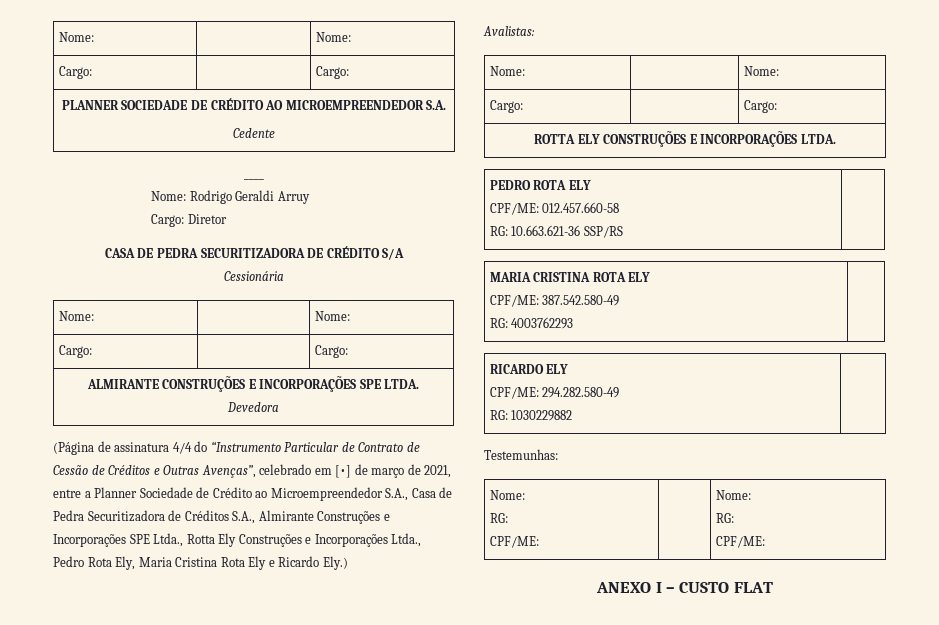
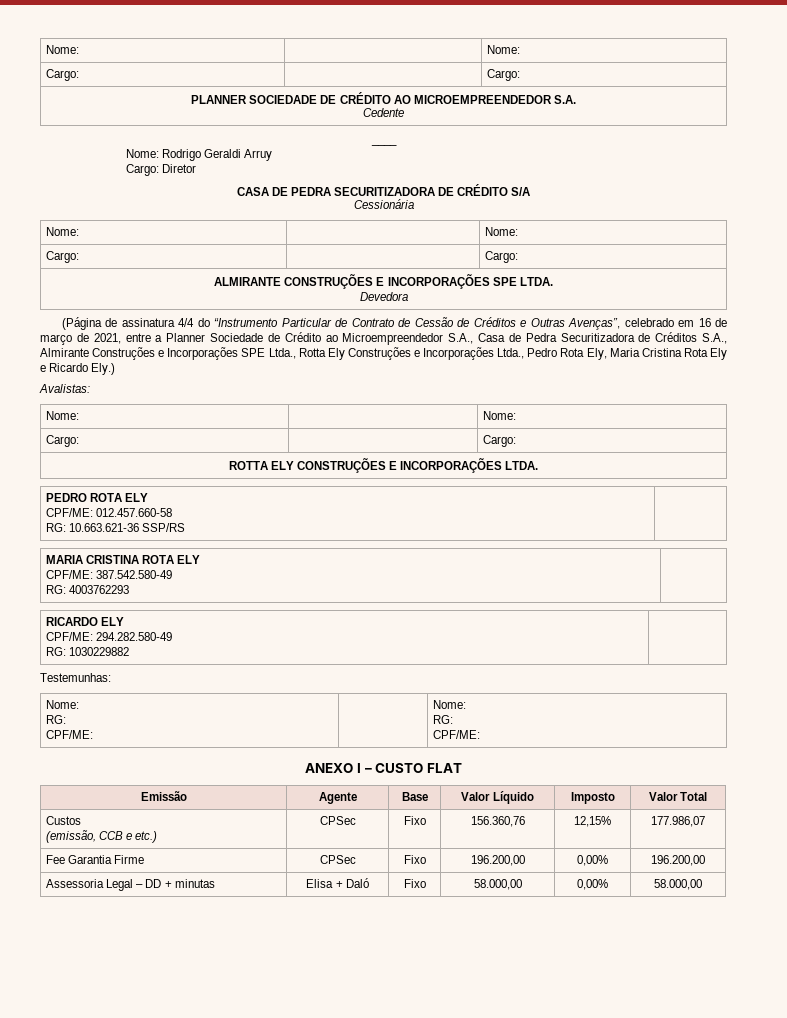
- (Página de assinatura 4/4 do “Instrumento Particular de Contrato de Cessão de Créditos e Outras Avenças”, celebrado em [•] de março de 2021, entre a Planner Sociedade de Crédito ao Microempreendedor S.A., Casa de Pedra Securitizadora de Créditos S.A., Almirante Construções e Incorporações SPE Ltda., Rotta Ely Construções e Incorporações Ltda., Pedro Rota Ely, Maria Cristina Rota Ely e Ricardo Ely.)
+ (Página de assinatura 4/4 do “Instrumento Particular de Contrato de Cessão de Créditos e Outras Avenças”, celebrado em 16 de março de 2021, entre a Planner Sociedade de Crédito ao Microempreendedor S.A., Casa de Pedra Securitizadora de Créditos S.A., Almirante Construções e Incorporações SPE Ltda., Rotta Ely Construções e Incorporações Ltda., Pedro Rota Ely, Maria Cristina Rota Ely e Ricardo Ely.)
+ Emissão | Agente | Base | Valor Líquido | Imposto | Valor Total
+ Custos
+ (emissão, CCB e etc.) | CPSec | Fixo | 156.360,76 | 12,15% | 177.986,07
+ Fee Garantia Firme | CPSec | Fixo | 196.200,00 | 0,00% | 196.200,00
+ Assessoria Legal – DD + minutas | Elisa + Daló | Fixo | 58.000,00 | 0,00% | 58.000,00

